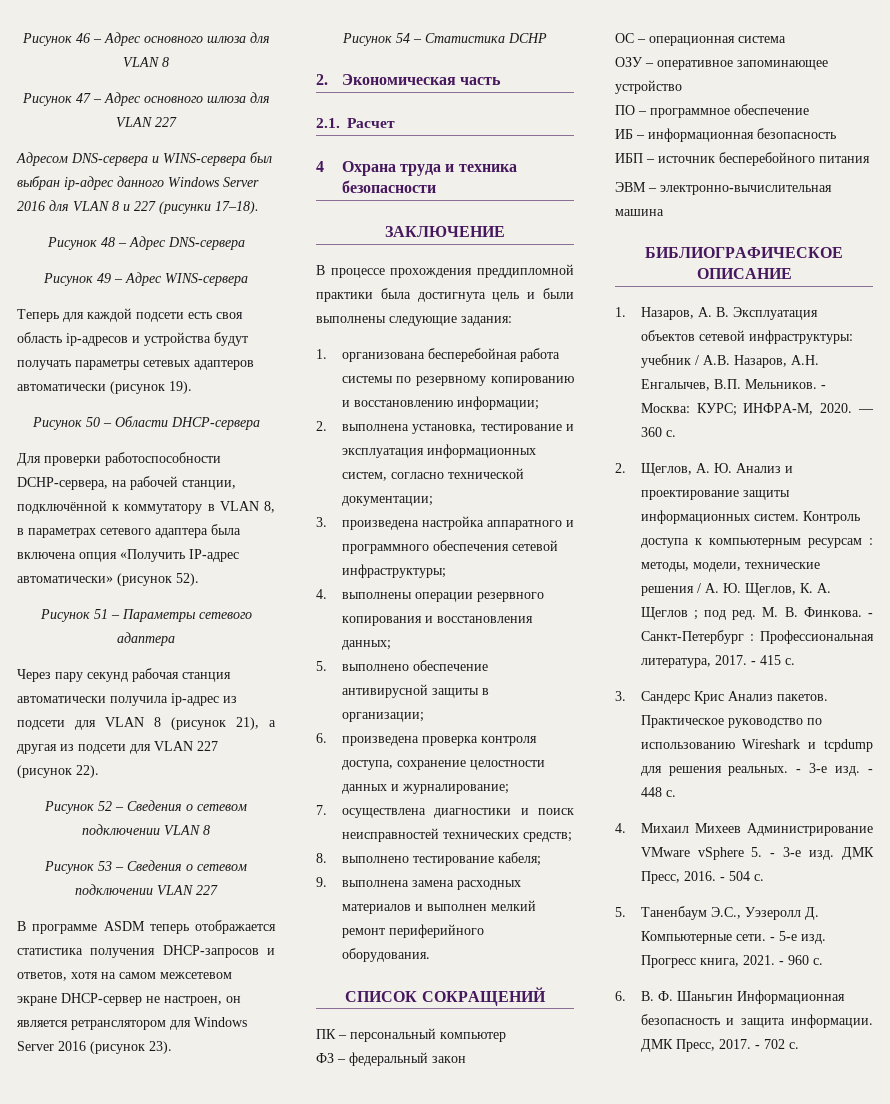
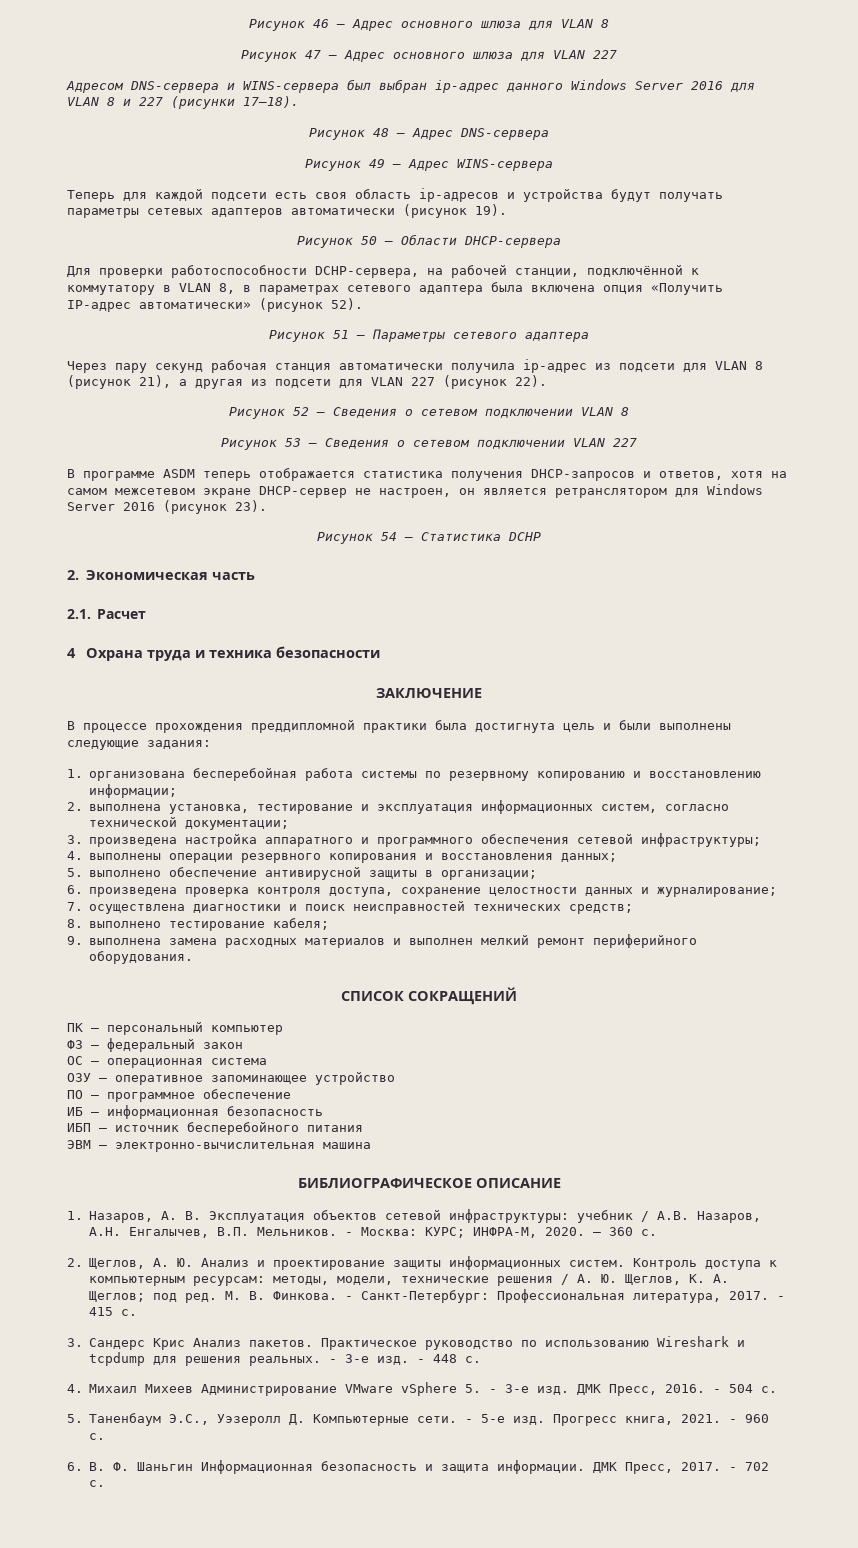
- Контроль доступа к компьютерным ресурсам : методы, модели, технические решения / А. Ю. Щеглов, К. А. Щеглов ; под ред.
+ Контроль доступа к компьютерным ресурсам: методы, модели, технические решения / А. Ю. Щеглов, К. А. Щеглов; под ред.
- - Санкт-Петербург : Профессиональная литература, 2017.
+ - Санкт-Петербург: Профессиональная литература, 2017.

